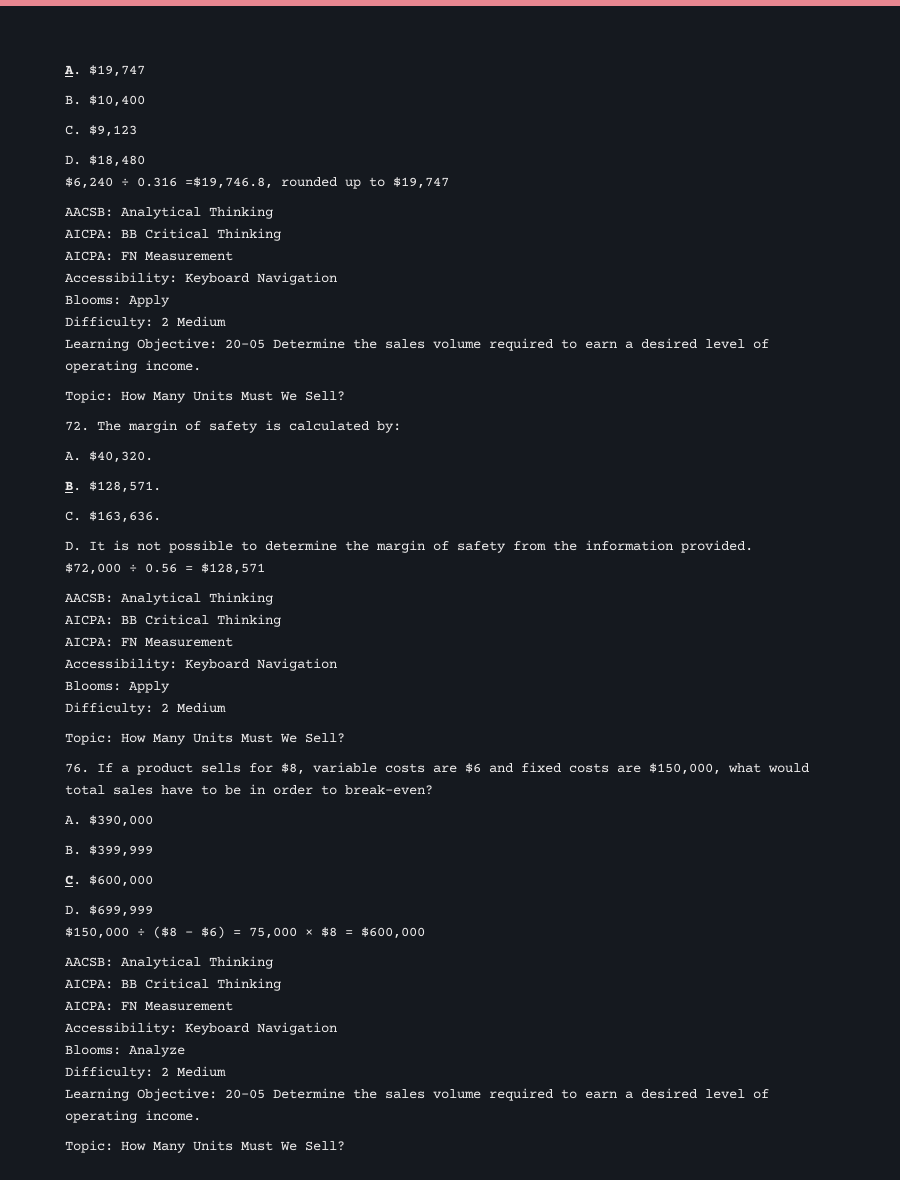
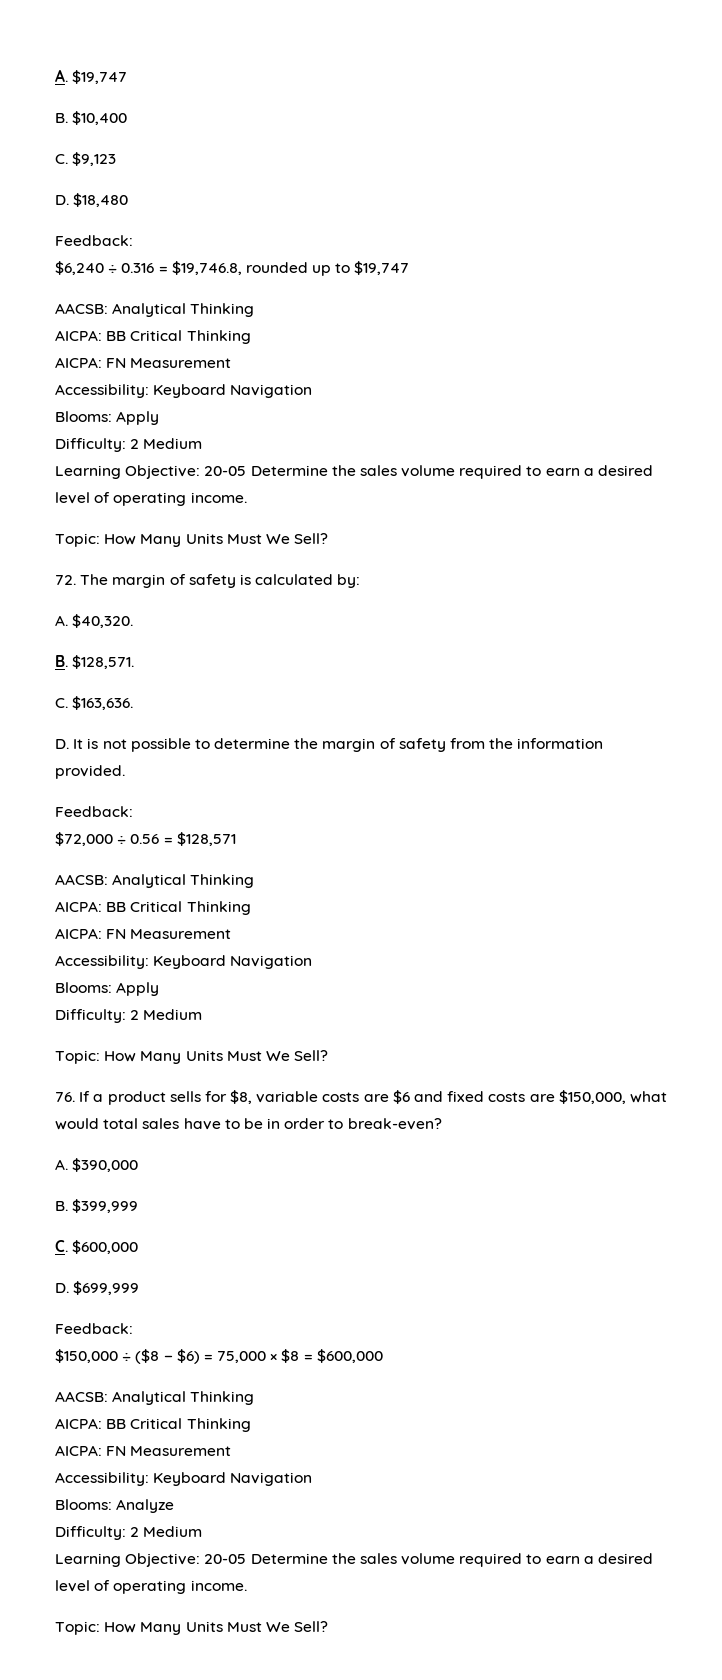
  D. $18,480
+ Feedback:
- $6,240 ÷ 0.316 =$19,746.8, rounded up to $19,747
+ $6,240 ÷ 0.316 = $19,746.8, rounded up to $19,747
  D. It is not possible to determine the margin of safety from the information provided.
+ Feedback:
  D. $699,999
+ Feedback:

